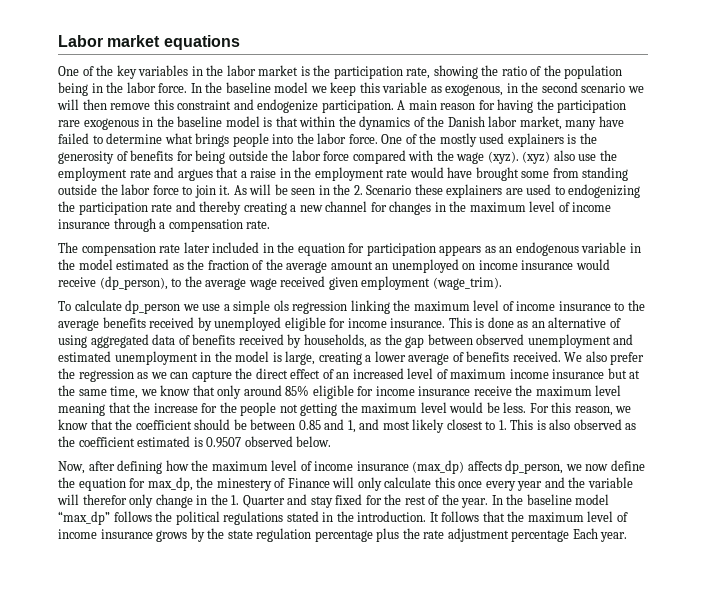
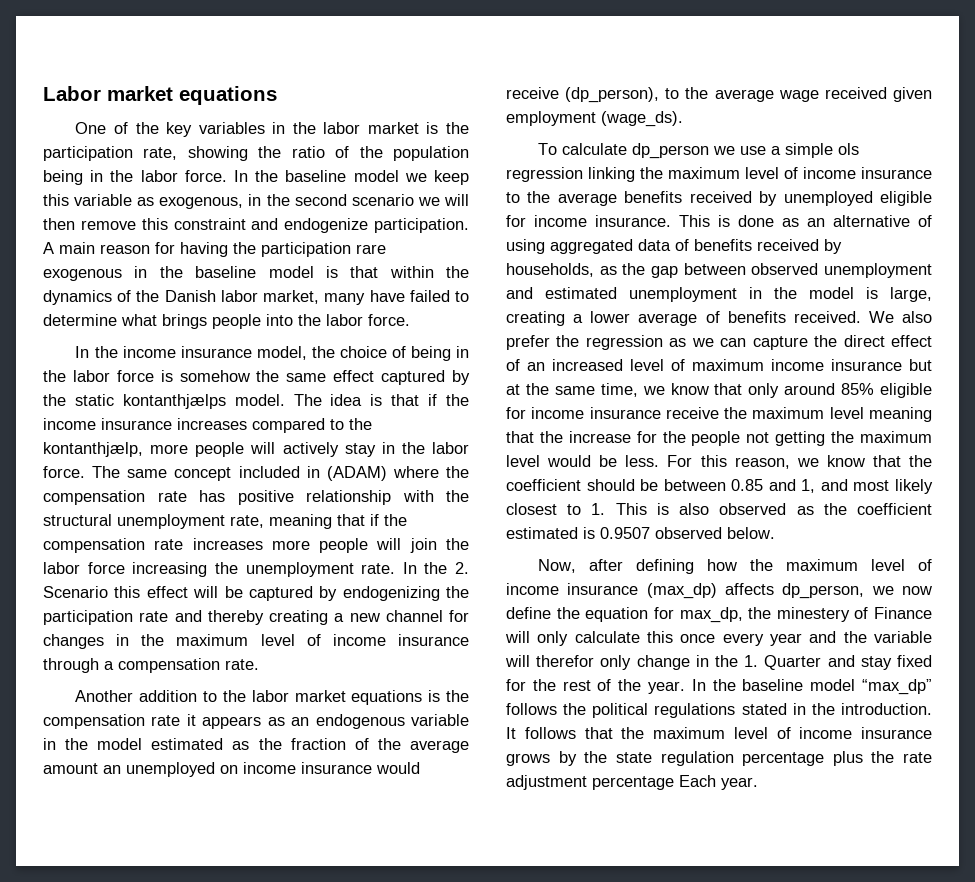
- A main reason for having the participation rare exogenous in the baseline model is that within the dynamics of the Danish labor market, many have failed to determine what brings people into the labor force. One of the mostly used explainers is the generosity of benefits for being outside the labor force compared with the wage (xyz). (xyz) also use the employment rate and argues that a raise in the employment rate would have brought some from standing outside the labor force to join it. As will be seen in the 2. Scenario these explainers are used to endogenizing the participation rate and thereby creating a new channel for changes in the maximum level of income insurance through a compensation rate.
+ A main reason for having the participation rare exogenous in the baseline model is that within the dynamics of the Danish labor market, many have failed to determine what brings people into the labor force.
+ In the income insurance model, the choice of being in the labor force is somehow the same effect captured by the static kontanthjælps model. The idea is that if the income insurance increases compared to the kontanthjælp, more people will actively stay in the labor force. The same concept included in (ADAM) where the compensation rate has positive relationship with the structural unemployment rate, meaning that if the compensation rate increases more people will join the labor force increasing the unemployment rate. In the 2. Scenario this effect will be captured by endogenizing the participation rate and thereby creating a new channel for changes in the maximum level of income insurance through a compensation rate.
- The compensation rate later included in the equation for participation appears as an endogenous variable in the model estimated as the fraction of the average amount an unemployed on income insurance would receive (dp_person), to the average wage received given employment (wage_trim).
+ Another addition to the labor market equations is the compensation rate it appears as an endogenous variable in the model estimated as the fraction of the average amount an unemployed on income insurance would receive (dp_person), to the average wage received given employment (wage_ds).

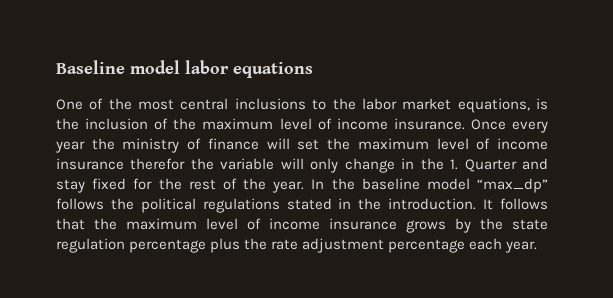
- Labor market equations
+ Baseline model labor equations
- One of the key variables in the labor market is the participation rate, showing the ratio of the population being in the labor force. In the baseline model we keep this variable as exogenous, in the second scenario we will then remove this constraint and endogenize participation. A main reason for having the participation rare exogenous in the baseline model is that within the dynamics of the Danish labor market, many have failed to determine what brings people into the labor force.
- In the income insurance model, the choice of being in the labor force is somehow the same effect captured by the static kontanthjælps model. The idea is that if the income insurance increases compared to the kontanthjælp, more people will actively stay in the labor force. The same concept included in (ADAM) where the compensation rate has positive relationship with the structural unemployment rate, meaning that if the compensation rate increases more people will join the labor force increasing the unemployment rate. In the 2. Scenario this effect will be captured by endogenizing the participation rate and thereby creating a new channel for changes in the maximum level of income insurance through a compensation rate.
- Another addition to the labor market equations is the compensation rate it appears as an endogenous variable in the model estimated as the fraction of the average amount an unemployed on income insurance would receive (dp_person), to the average wage received given employment (wage_ds).
- To calculate dp_person we use a simple ols regression linking the maximum level of income insurance to the average benefits received by unemployed eligible for income insurance. This is done as an alternative of using aggregated data of benefits received by households, as the gap between observed unemployment and estimated unemployment in the model is large, creating a lower average of benefits received. We also prefer the regression as we can capture the direct effect of an increased level of maximum income insurance but at the same time, we know that only around 85% eligible for income insurance receive the maximum level meaning that the increase for the people not getting the maximum level would be less. For this reason, we know that the coefficient should be between 0.85 and 1, and most likely closest to 1. This is also observed as the coefficient estimated is 0.9507 observed below.
- Now, after defining how the maximum level of income insurance (max_dp) affects dp_person, we now define the equation for max_dp, the minestery of Finance will only calculate this once every year and the variable will therefor only change in the 1. Quarter and stay fixed for the rest of the year.
+ One of the most central inclusions to the labor market equations, is the inclusion of the maximum level of income insurance. Once every year the ministry of finance will set the maximum level of income insurance therefor the variable will only change in the 1. Quarter and stay fixed for the rest of the year.
- It follows that the maximum level of income insurance grows by the state regulation percentage plus the rate adjustment percentage Each year.
+ It follows that the maximum level of income insurance grows by the state regulation percentage plus the rate adjustment percentage each year.

